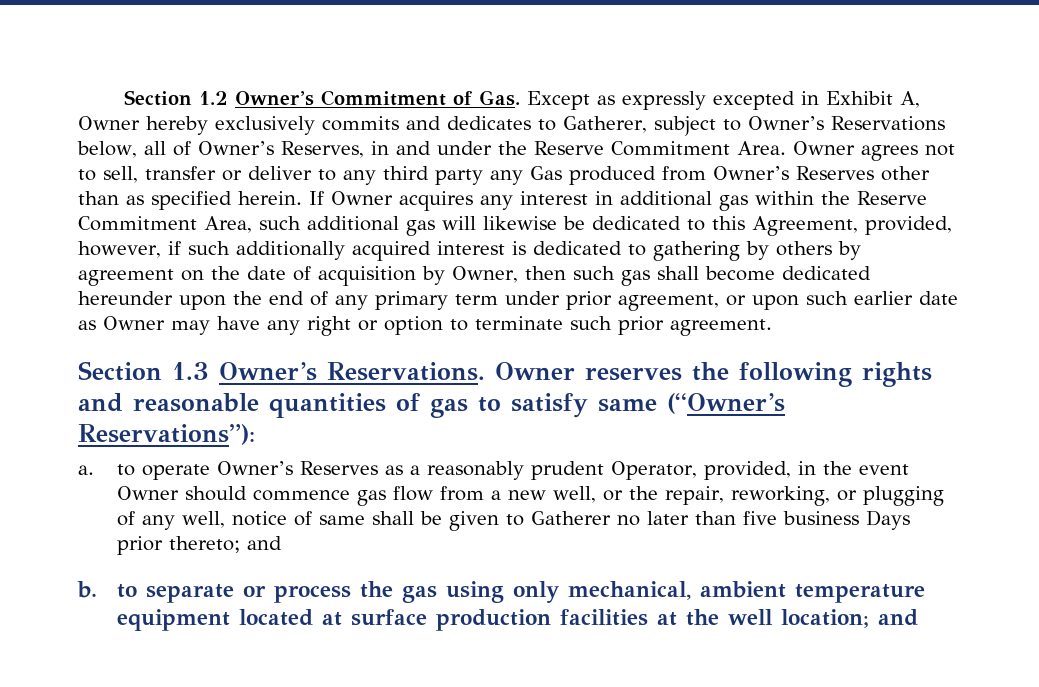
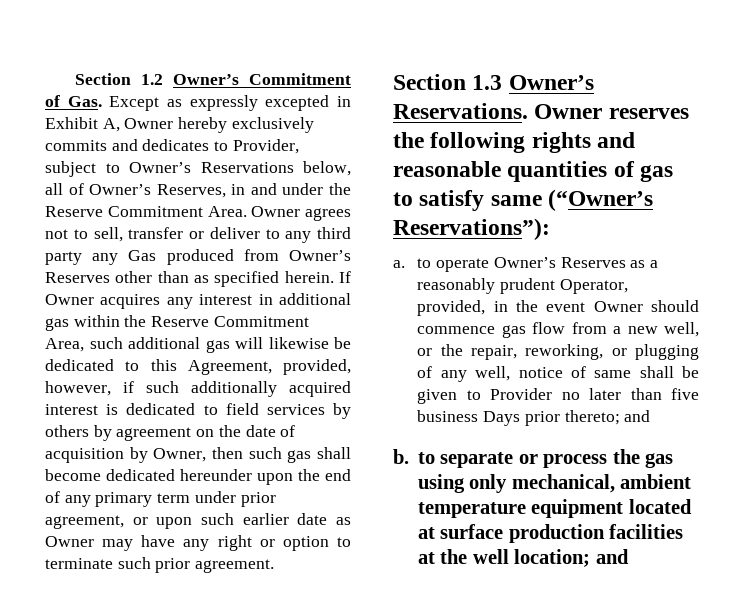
- Section 1.2 Owner’s Commitment of Gas. Except as expressly excepted in Exhibit A, Owner hereby exclusively commits and dedicates to Gatherer, subject to Owner’s Reservations below, all of Owner’s Reserves, in and under the Reserve Commitment Area.
+ Section 1.2 Owner’s Commitment of Gas. Except as expressly excepted in Exhibit A, Owner hereby exclusively commits and dedicates to Provider, subject to Owner’s Reservations below, all of Owner’s Reserves, in and under the Reserve Commitment Area.
- If Owner acquires any interest in additional gas within the Reserve Commitment Area, such additional gas will likewise be dedicated to this Agreement, provided, however, if such additionally acquired interest is dedicated to gathering by others by agreement on the date of acquisition by Owner, then such gas shall become dedicated hereunder upon the end of any primary term under prior agreement, or upon such earlier date as Owner may have any right or option to terminate such prior agreement.
+ If Owner acquires any interest in additional gas within the Reserve Commitment Area, such additional gas will likewise be dedicated to this Agreement, provided, however, if such additionally acquired interest is dedicated to field services by others by agreement on the date of acquisition by Owner, then such gas shall become dedicated hereunder upon the end of any primary term under prior agreement, or upon such earlier date as Owner may have any right or option to terminate such prior agreement.
- a. to operate Owner’s Reserves as a reasonably prudent Operator, provided, in the event Owner should commence gas flow from a new well, or the repair, reworking, or plugging of any well, notice of same shall be given to Gatherer no later than five business Days prior thereto; and
+ a. to operate Owner’s Reserves as a reasonably prudent Operator, provided, in the event Owner should commence gas flow from a new well, or the repair, reworking, or plugging of any well, notice of same shall be given to Provider no later than five business Days prior thereto; and

